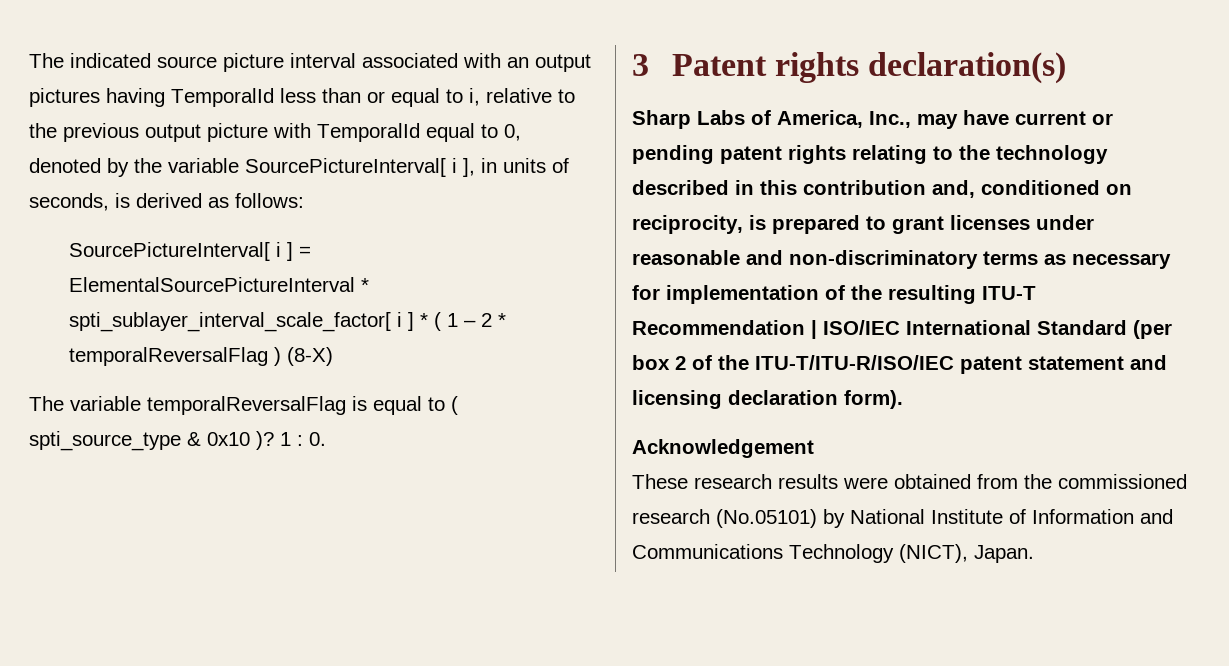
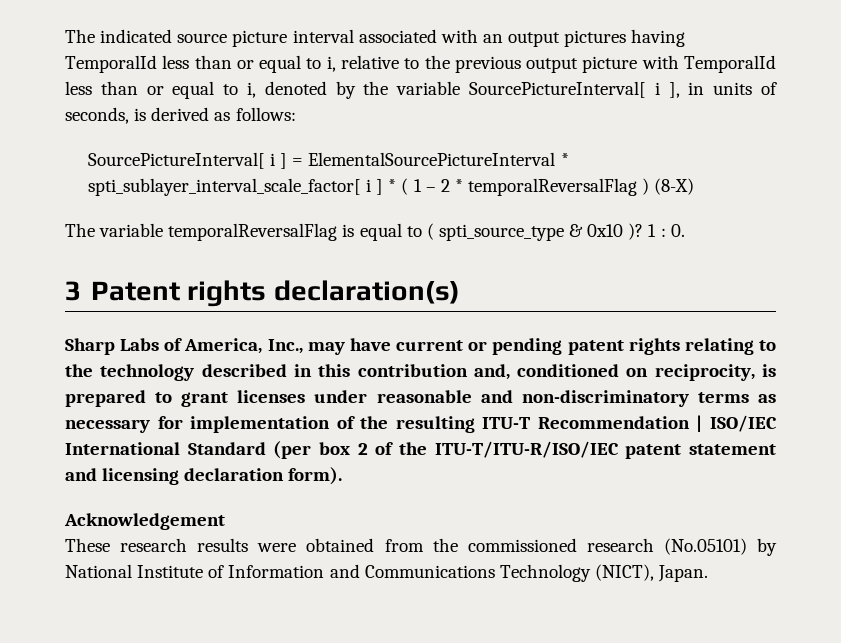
- The indicated source picture interval associated with an output pictures having TemporalId less than or equal to i, relative to the previous output picture with TemporalId equal to 0, denoted by the variable SourcePictureInterval[ i ], in units of seconds, is derived as follows:
+ The indicated source picture interval associated with an output pictures having TemporalId less than or equal to i, relative to the previous output picture with TemporalId less than or equal to i, denoted by the variable SourcePictureInterval[ i ], in units of seconds, is derived as follows:

